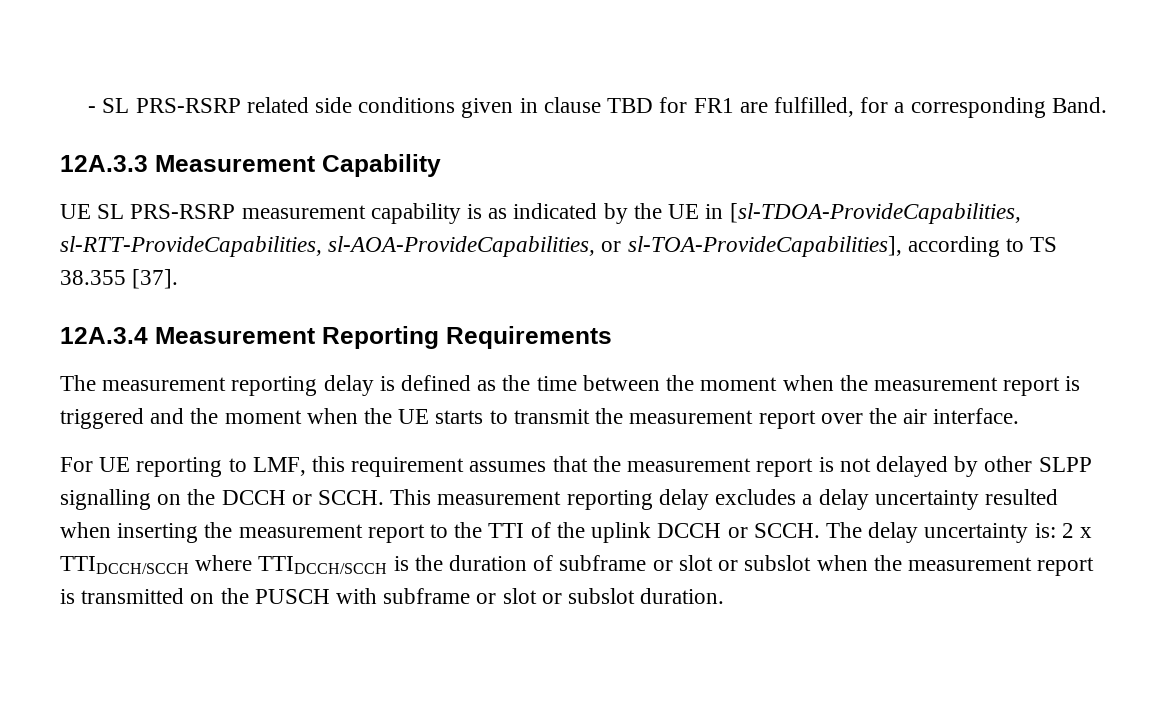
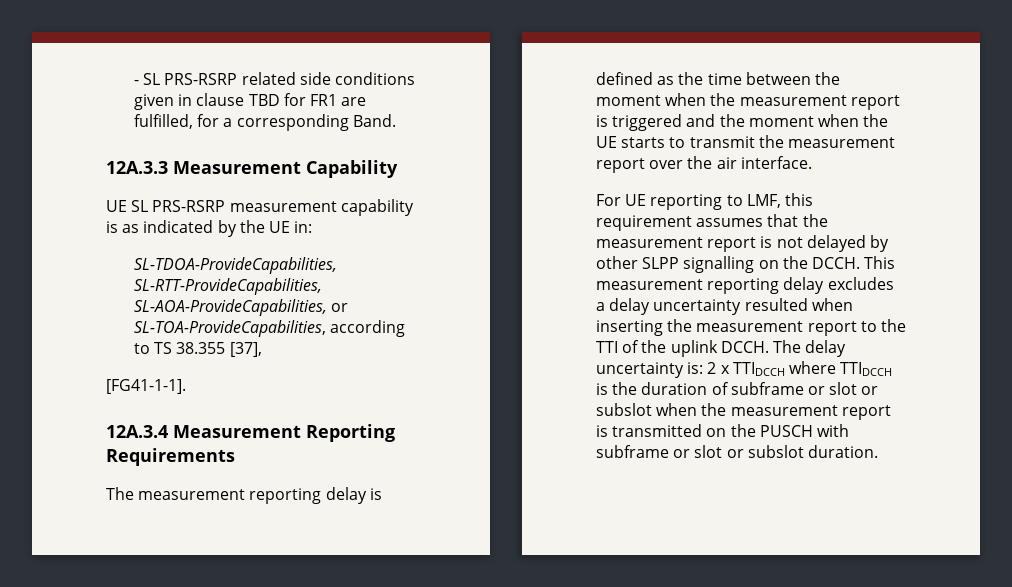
- UE SL PRS-RSRP measurement capability is as indicated by the UE in [sl-TDOA-ProvideCapabilities, sl-RTT-ProvideCapabilities, sl-AOA-ProvideCapabilities, or sl-TOA-ProvideCapabilities], according to TS 38.355 [37].
+ UE SL PRS-RSRP measurement capability is as indicated by the UE in:
+ SL-TDOA-ProvideCapabilities, SL-RTT-ProvideCapabilities, SL-AOA-ProvideCapabilities, or SL-TOA-ProvideCapabilities, according to TS 38.355 [37],
+ [FG41-1-1].
- For UE reporting to LMF, this requirement assumes that the measurement report is not delayed by other SLPP signalling on the DCCH or SCCH.
+ For UE reporting to LMF, this requirement assumes that the measurement report is not delayed by other SLPP signalling on the DCCH.
- This measurement reporting delay excludes a delay uncertainty resulted when inserting the measurement report to the TTI of the uplink DCCH or SCCH.
+ This measurement reporting delay excludes a delay uncertainty resulted when inserting the measurement report to the TTI of the uplink DCCH.
- The delay uncertainty is: 2 x TTIDCCH/SCCH where TTIDCCH/SCCH is the duration of subframe or slot or subslot when the measurement report is transmitted on the PUSCH with subframe or slot or subslot duration.
+ The delay uncertainty is: 2 x TTIDCCH where TTIDCCH is the duration of subframe or slot or subslot when the measurement report is transmitted on the PUSCH with subframe or slot or subslot duration.

